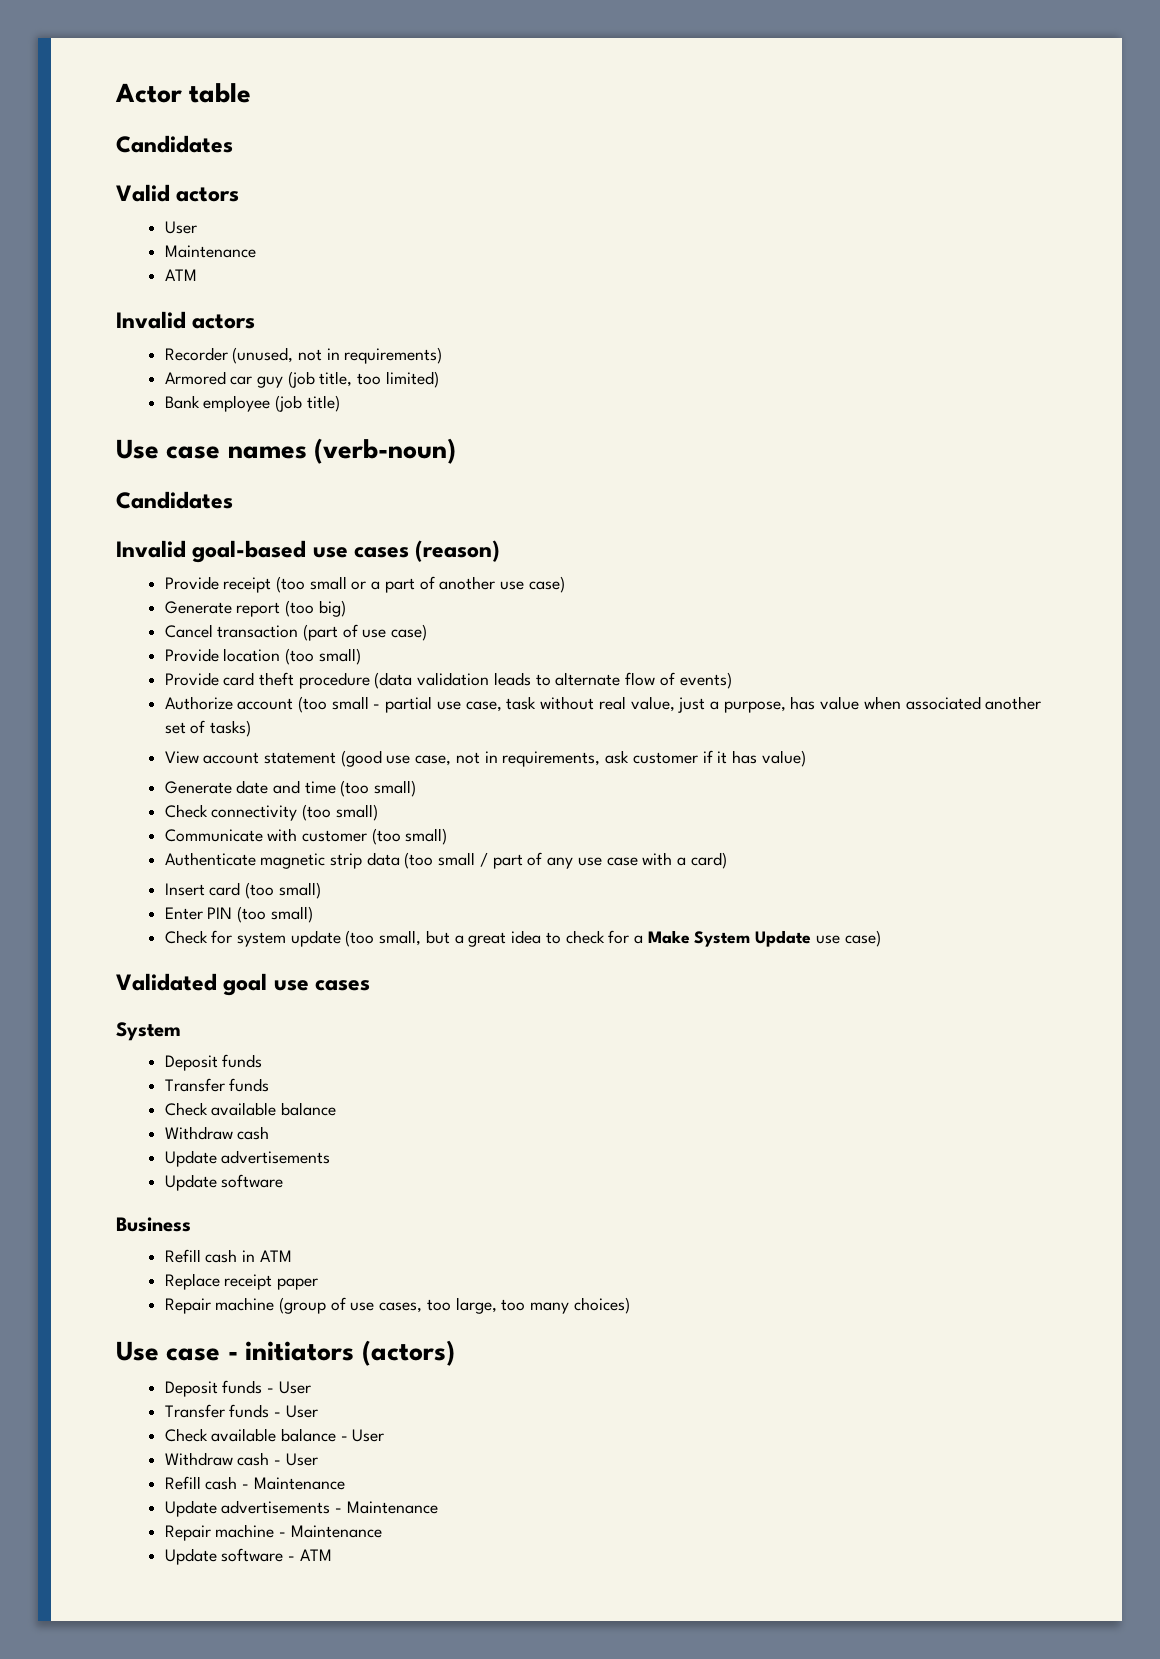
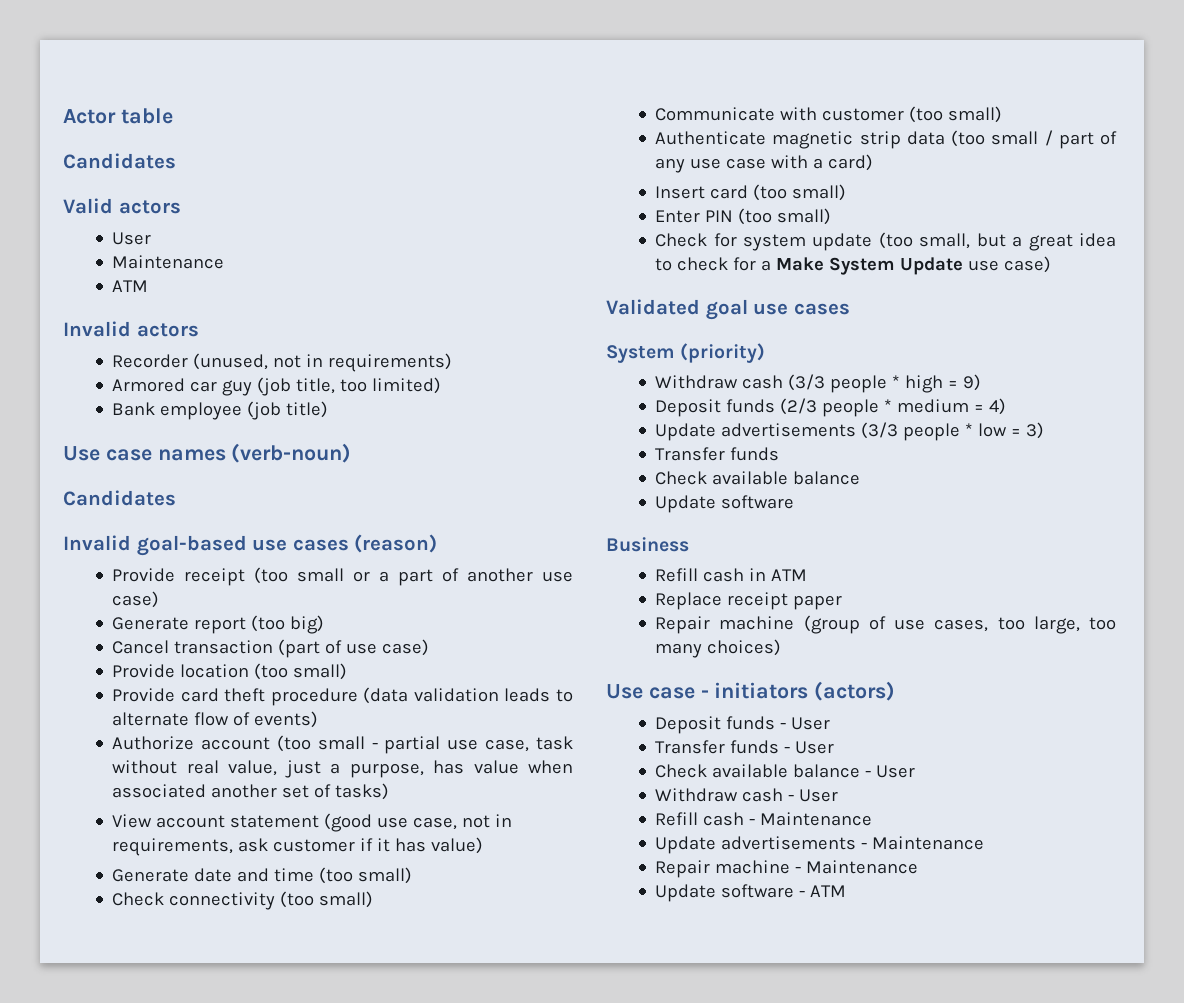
  Validated goal use cases
- System
- Deposit funds
+ System (priority)
+ Withdraw cash (3/3 people * high = 9)
+ Deposit funds (2/3 people * medium = 4)
+ Update advertisements (3/3 people * low = 3)
  Transfer funds
  Check available balance
- Withdraw cash
- Update advertisements

